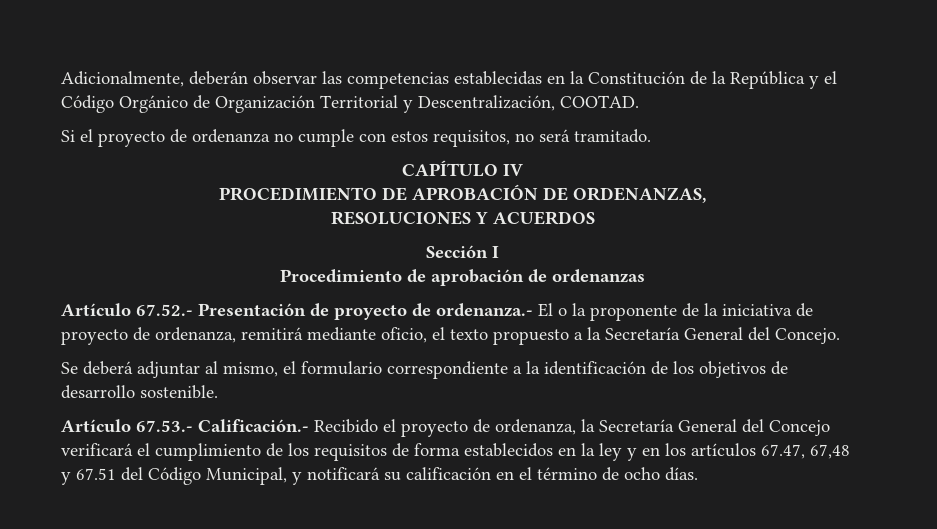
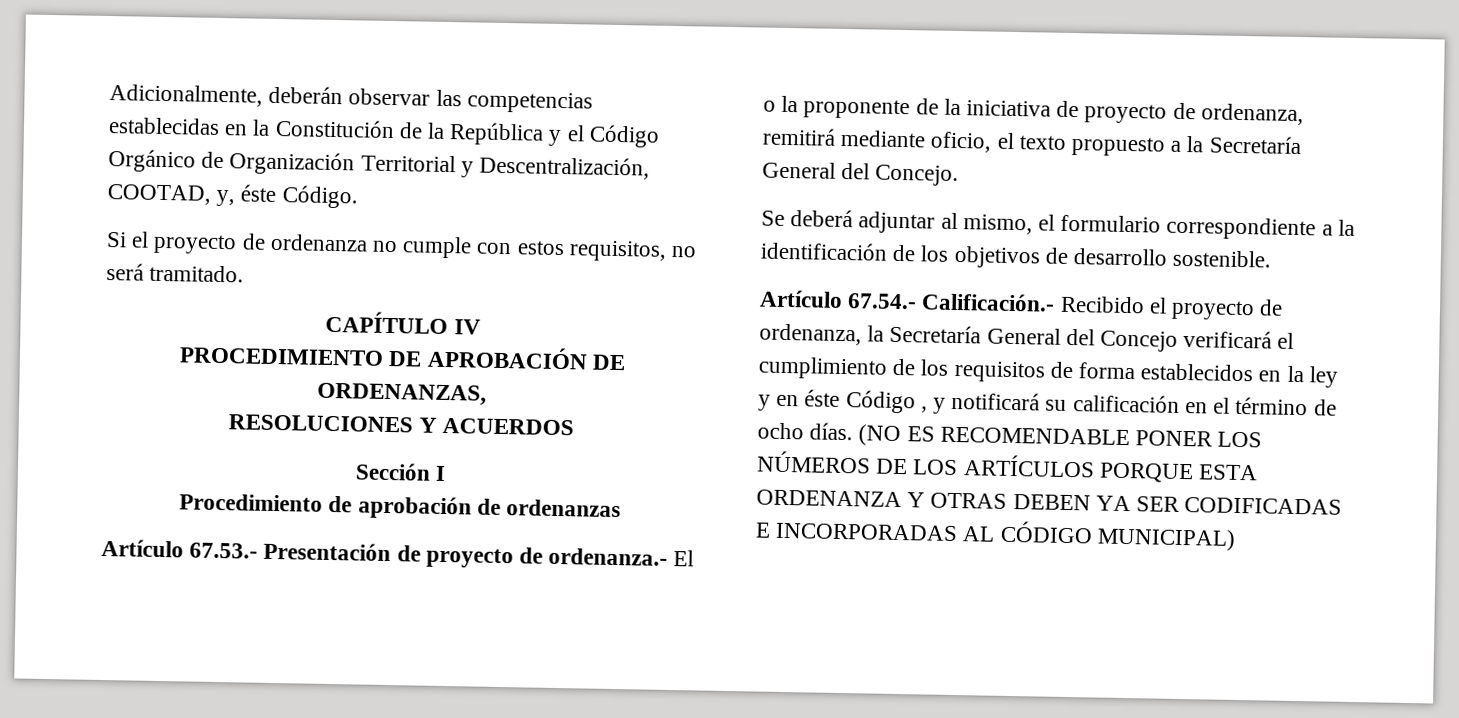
- Adicionalmente, deberán observar las competencias establecidas en la Constitución de la República y el Código Orgánico de Organización Territorial y Descentralización, COOTAD.
+ Adicionalmente, deberán observar las competencias establecidas en la Constitución de la República y el Código Orgánico de Organización Territorial y Descentralización, COOTAD, y, éste Código.
- Artículo 67.52.- Presentación de proyecto de ordenanza.- El o la proponente de la iniciativa de proyecto de ordenanza, remitirá mediante oficio, el texto propuesto a la Secretaría General del Concejo.
+ Artículo 67.53.- Presentación de proyecto de ordenanza.- El o la proponente de la iniciativa de proyecto de ordenanza, remitirá mediante oficio, el texto propuesto a la Secretaría General del Concejo.
- Artículo 67.53.- Calificación.- Recibido el proyecto de ordenanza, la Secretaría General del Concejo verificará el cumplimiento de los requisitos de forma establecidos en la ley y en los artículos 67.47, 67,48 y 67.51 del Código Municipal, y notificará su calificación en el término de ocho días.
+ Artículo 67.54.- Calificación.- Recibido el proyecto de ordenanza, la Secretaría General del Concejo verificará el cumplimiento de los requisitos de forma establecidos en la ley y en éste Código , y notificará su calificación en el término de ocho días.
+ (NO ES RECOMENDABLE PONER LOS NÚMEROS DE LOS ARTÍCULOS PORQUE ESTA ORDENANZA Y OTRAS DEBEN YA SER CODIFICADAS E INCORPORADAS AL CÓDIGO MUNICIPAL)

